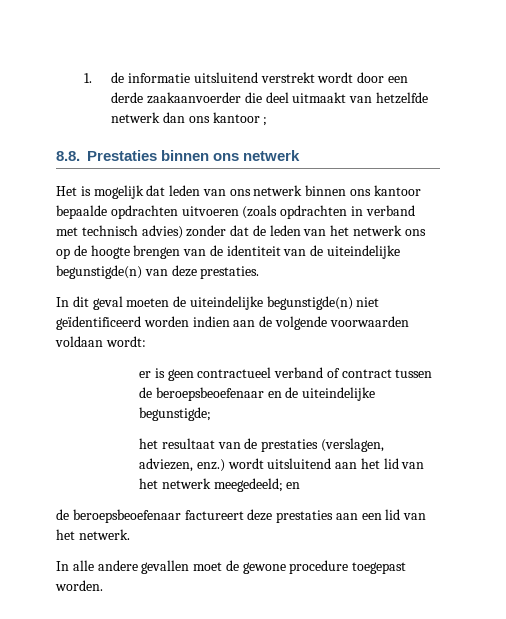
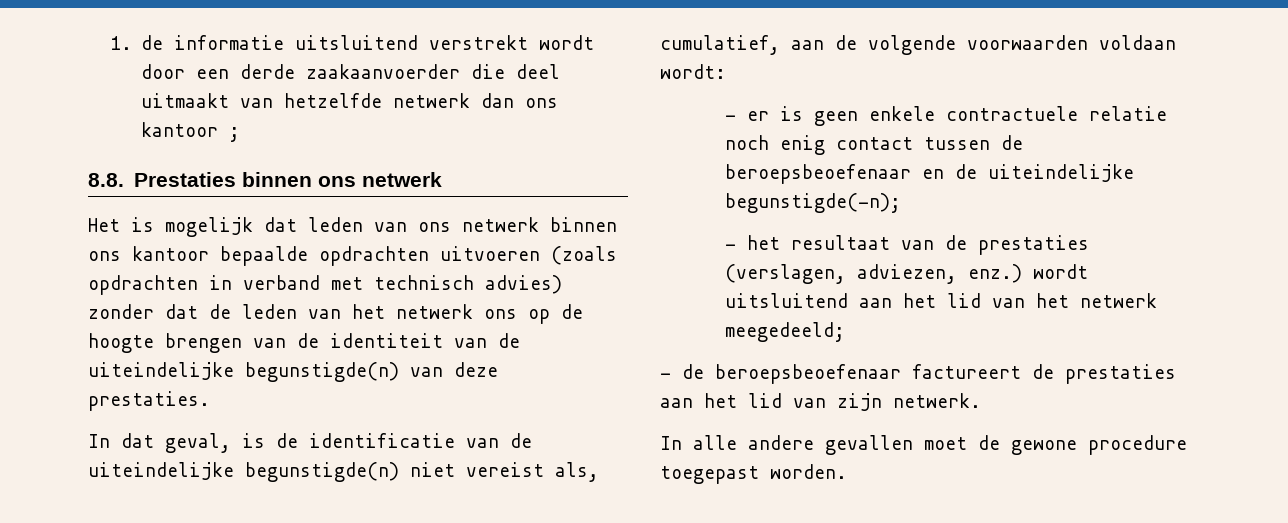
- In dit geval moeten de uiteindelijke begunstigde(n) niet geïdentificeerd worden indien aan de volgende voorwaarden voldaan wordt:
+ In dat geval, is de identificatie van de uiteindelijke begunstigde(n) niet vereist als, cumulatief, aan de volgende voorwaarden voldaan wordt:
- er is geen contractueel verband of contract tussen de beroepsbeoefenaar en de uiteindelijke begunstigde;
- het resultaat van de prestaties (verslagen, adviezen, enz.) wordt uitsluitend aan het lid van het netwerk meegedeeld; en
- de beroepsbeoefenaar factureert deze prestaties aan een lid van het netwerk.
+ - er is geen enkele contractuele relatie noch enig contact tussen de beroepsbeoefenaar en de uiteindelijke begunstigde(-n);
+ - het resultaat van de prestaties (verslagen, adviezen, enz.) wordt uitsluitend aan het lid van het netwerk meegedeeld;
+ - de beroepsbeoefenaar factureert de prestaties aan het lid van zijn netwerk.

